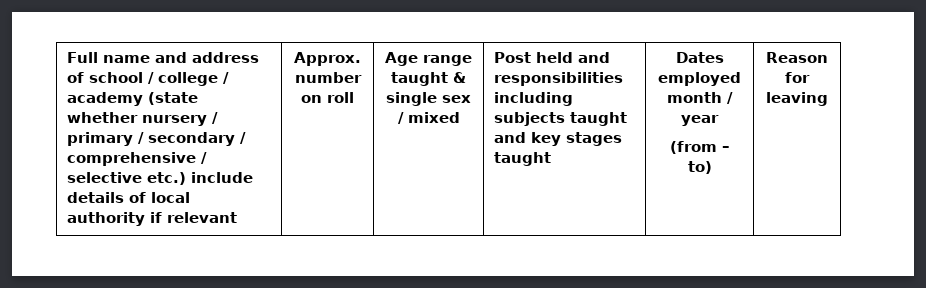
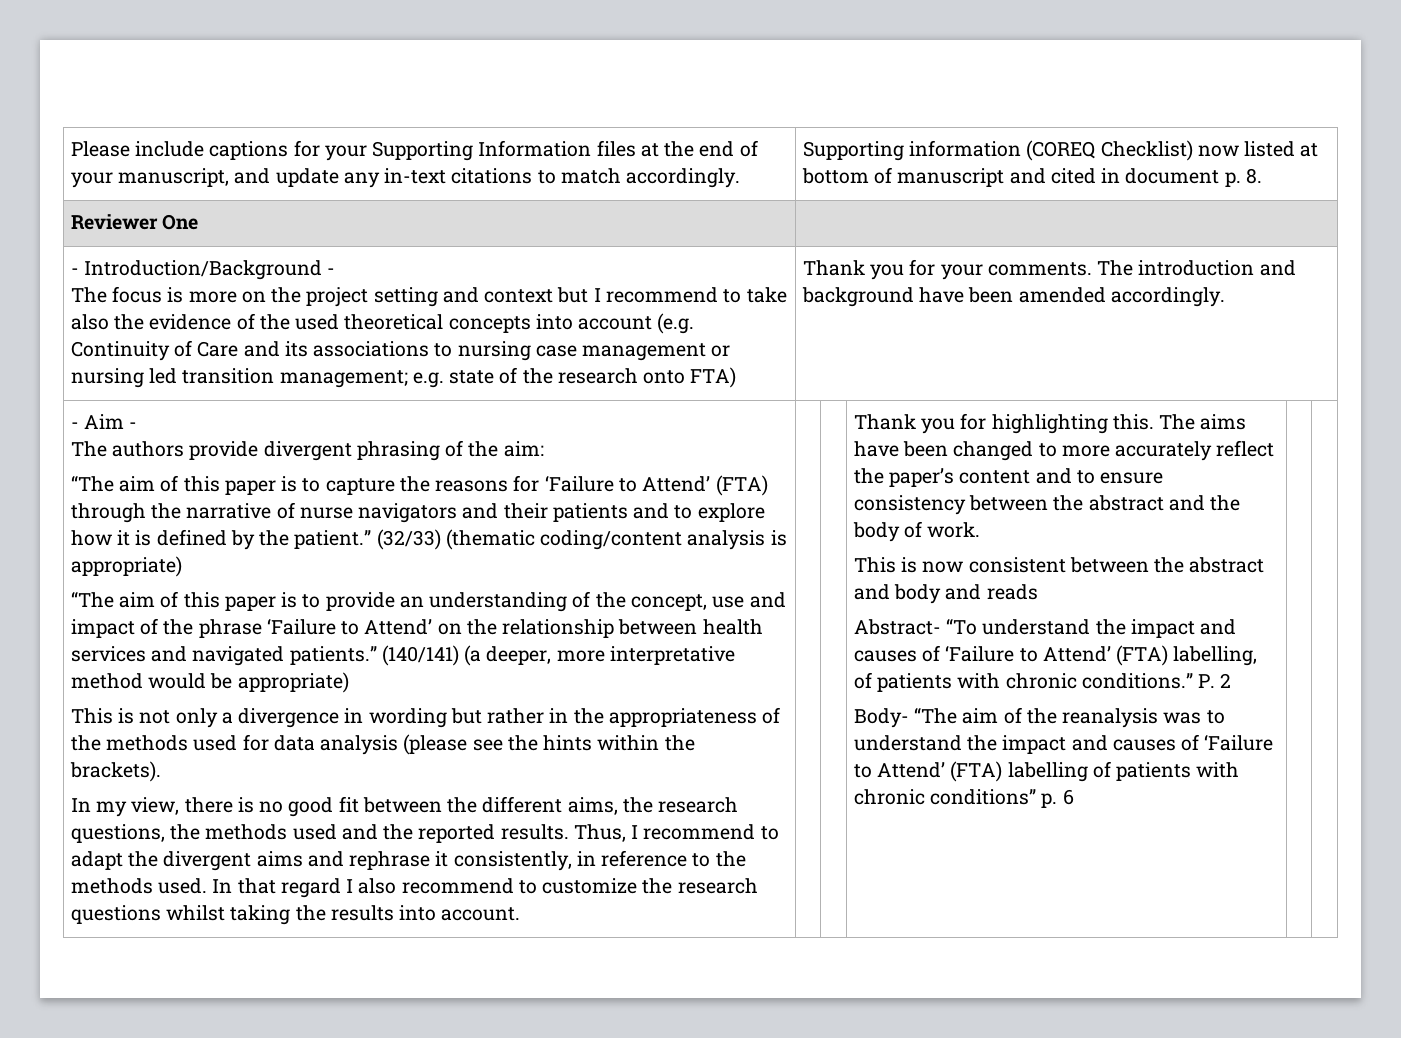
- Full name and address of school / college / academy (state whether nursery / primary / secondary / comprehensive / selective etc.) include details of local authority if relevant | Approx. number on roll | Age range taught & single sex / mixed | Post held and responsibilities including subjects taught and key stages taught | Dates employed month / year
- (from – to) | Reason for leaving
+ Please include captions for your Supporting Information files at the end of your manuscript, and update any in-text citations to match accordingly. | Supporting information (COREQ Checklist) now listed at bottom of manuscript and cited in document p. 8.
+ Reviewer One |
+ - Introduction/Background -
+ The focus is more on the project setting and context but I recommend to take also the evidence of the used theoretical concepts into account (e.g. Continuity of Care and its associations to nursing case management or nursing led transition management; e.g. state of the research onto FTA) | Thank you for your comments. The introduction and background have been amended accordingly.
+ - Aim -
+ The authors provide divergent phrasing of the aim:
+ “The aim of this paper is to capture the reasons for ‘Failure to Attend’ (FTA) through the narrative of nurse navigators and their patients and to explore how it is defined by the patient.” (32/33) (thematic coding/content analysis is appropriate)
+ “The aim of this paper is to provide an understanding of the concept, use and impact of the phrase ‘Failure to Attend’ on the relationship between health services and navigated patients.” (140/141) (a deeper, more interpretative method would be appropriate)
+ This is not only a divergence in wording but rather in the appropriateness of the methods used for data analysis (please see the hints within the brackets).
+ In my view, there is no good fit between the different aims, the research questions, the methods used and the reported results. Thus, I recommend to adapt the divergent aims and rephrase it consistently, in reference to the methods used. In that regard I also recommend to customize the research questions whilst taking the results into account. | | | Thank you for highlighting this. The aims have been changed to more accurately reflect the paper’s content and to ensure consistency between the abstract and the body of work.
+ This is now consistent between the abstract and body and reads
+ Abstract- “To understand the impact and causes of ‘Failure to Attend’ (FTA) labelling, of patients with chronic conditions.” P. 2
+ Body- “The aim of the reanalysis was to understand the impact and causes of ‘Failure to Attend’ (FTA) labelling of patients with chronic conditions” p. 6

